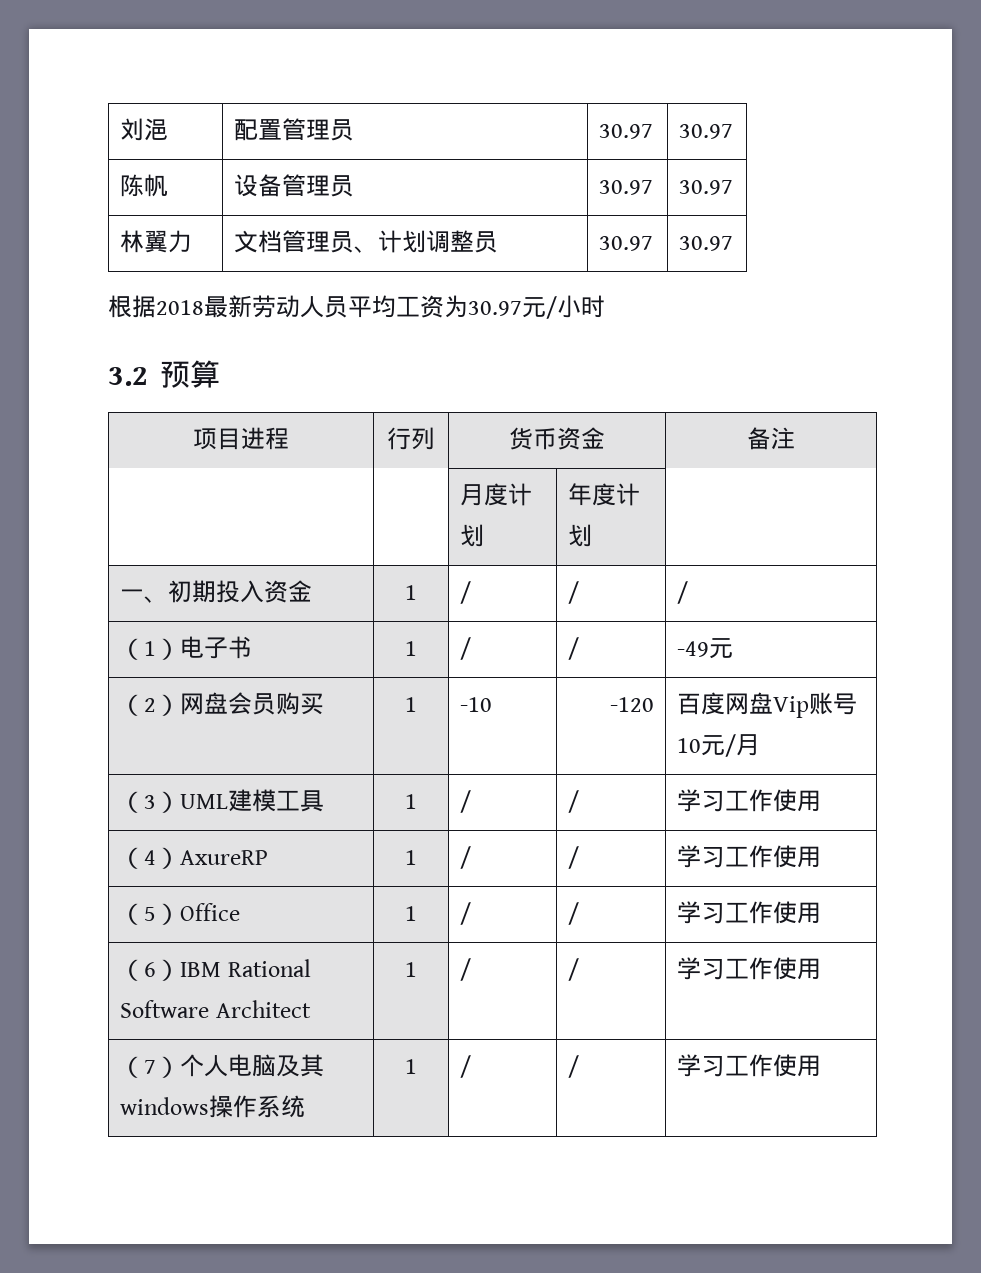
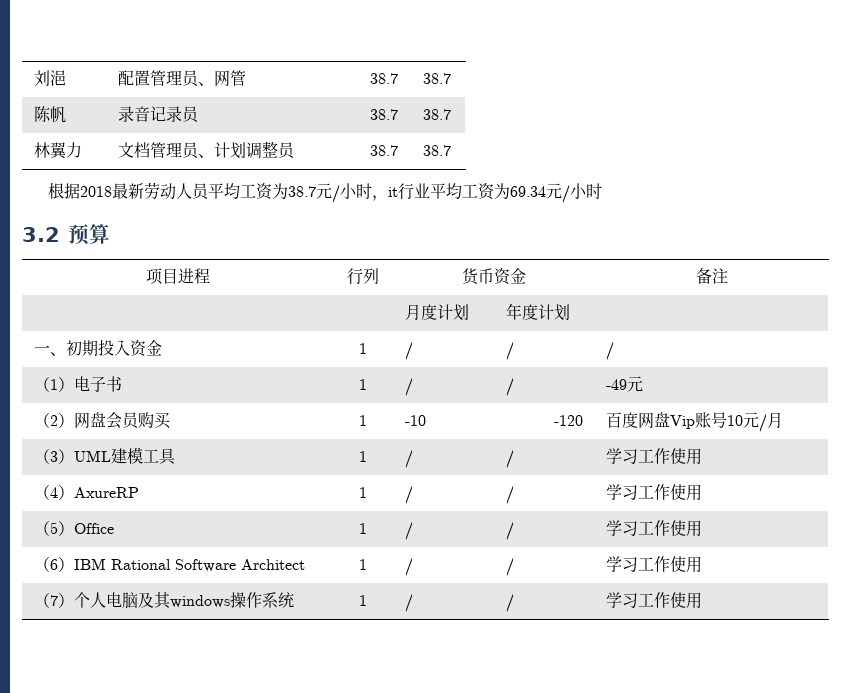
- 刘浥 | 配置管理员 | 30.97 | 30.97
+ 刘浥 | 配置管理员、网管 | 38.7 | 38.7
- 陈帆 | 设备管理员 | 30.97 | 30.97
+ 陈帆 | 录音记录员 | 38.7 | 38.7
- 林翼力 | 文档管理员、计划调整员 | 30.97 | 30.97
+ 林翼力 | 文档管理员、计划调整员 | 38.7 | 38.7
- 根据2018最新劳动人员平均工资为30.97元/小时
+ 根据2018最新劳动人员平均工资为38.7元/小时，it行业平均工资为69.34元/小时

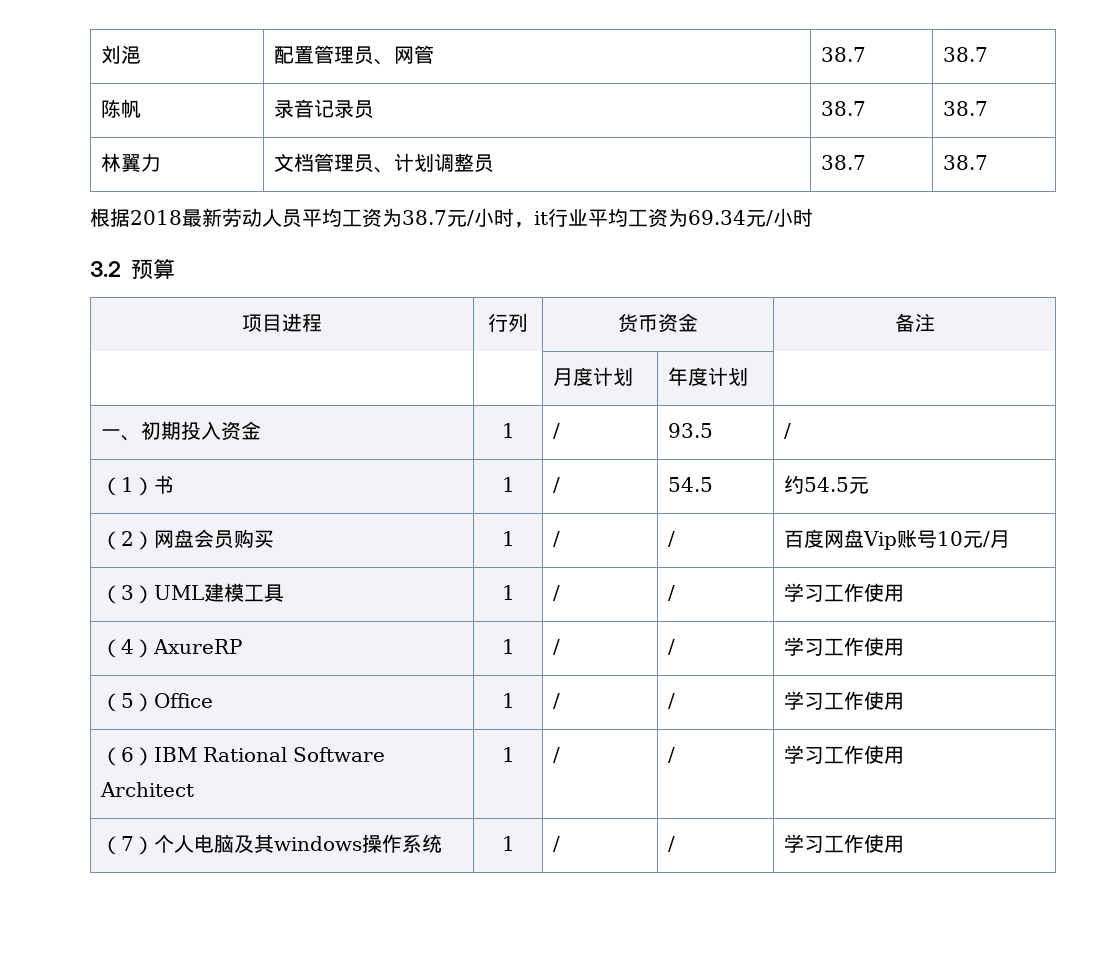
- 一、初期投入资金 | 1 | / | / | /
+ 一、初期投入资金 | 1 | / | 93.5 | /
- （1）电子书 | 1 | / | / | -49元
+ （1）书 | 1 | / | 54.5 | 约54.5元
- （2）网盘会员购买 | 1 | -10 | -120 | 百度网盘Vip账号10元/月
+ （2）网盘会员购买 | 1 | / | / | 百度网盘Vip账号10元/月

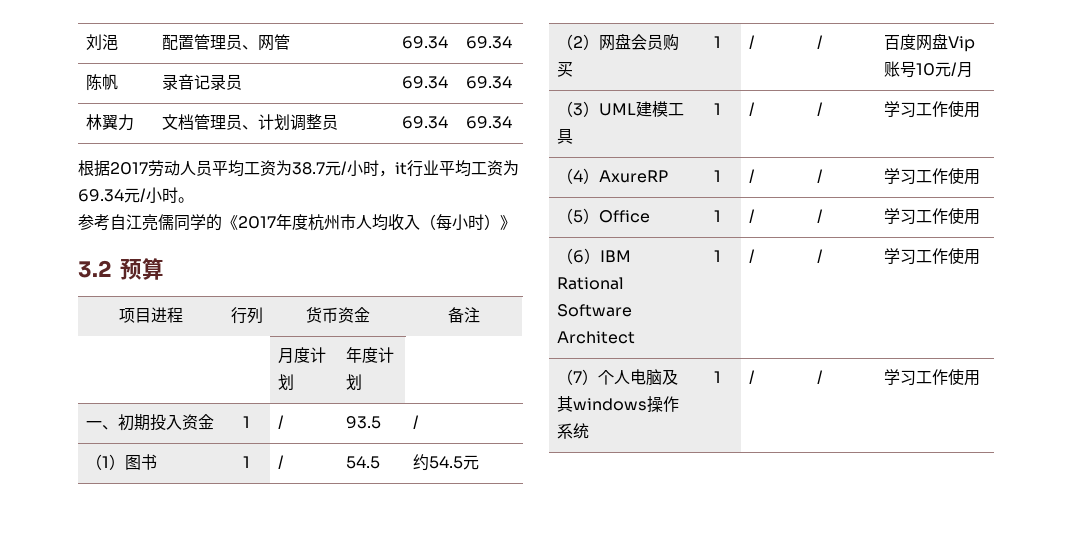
- 刘浥 | 配置管理员、网管 | 38.7 | 38.7
+ 刘浥 | 配置管理员、网管 | 69.34 | 69.34
- 陈帆 | 录音记录员 | 38.7 | 38.7
+ 陈帆 | 录音记录员 | 69.34 | 69.34
- 林翼力 | 文档管理员、计划调整员 | 38.7 | 38.7
+ 林翼力 | 文档管理员、计划调整员 | 69.34 | 69.34
- 根据2018最新劳动人员平均工资为38.7元/小时，it行业平均工资为69.34元/小时
+ 根据2017劳动人员平均工资为38.7元/小时，it行业平均工资为69.34元/小时。
+ 参考自江亮儒同学的《2017年度杭州市人均收入（每小时）》
- （1）书 | 1 | / | 54.5 | 约54.5元
+ （1）图书 | 1 | / | 54.5 | 约54.5元

